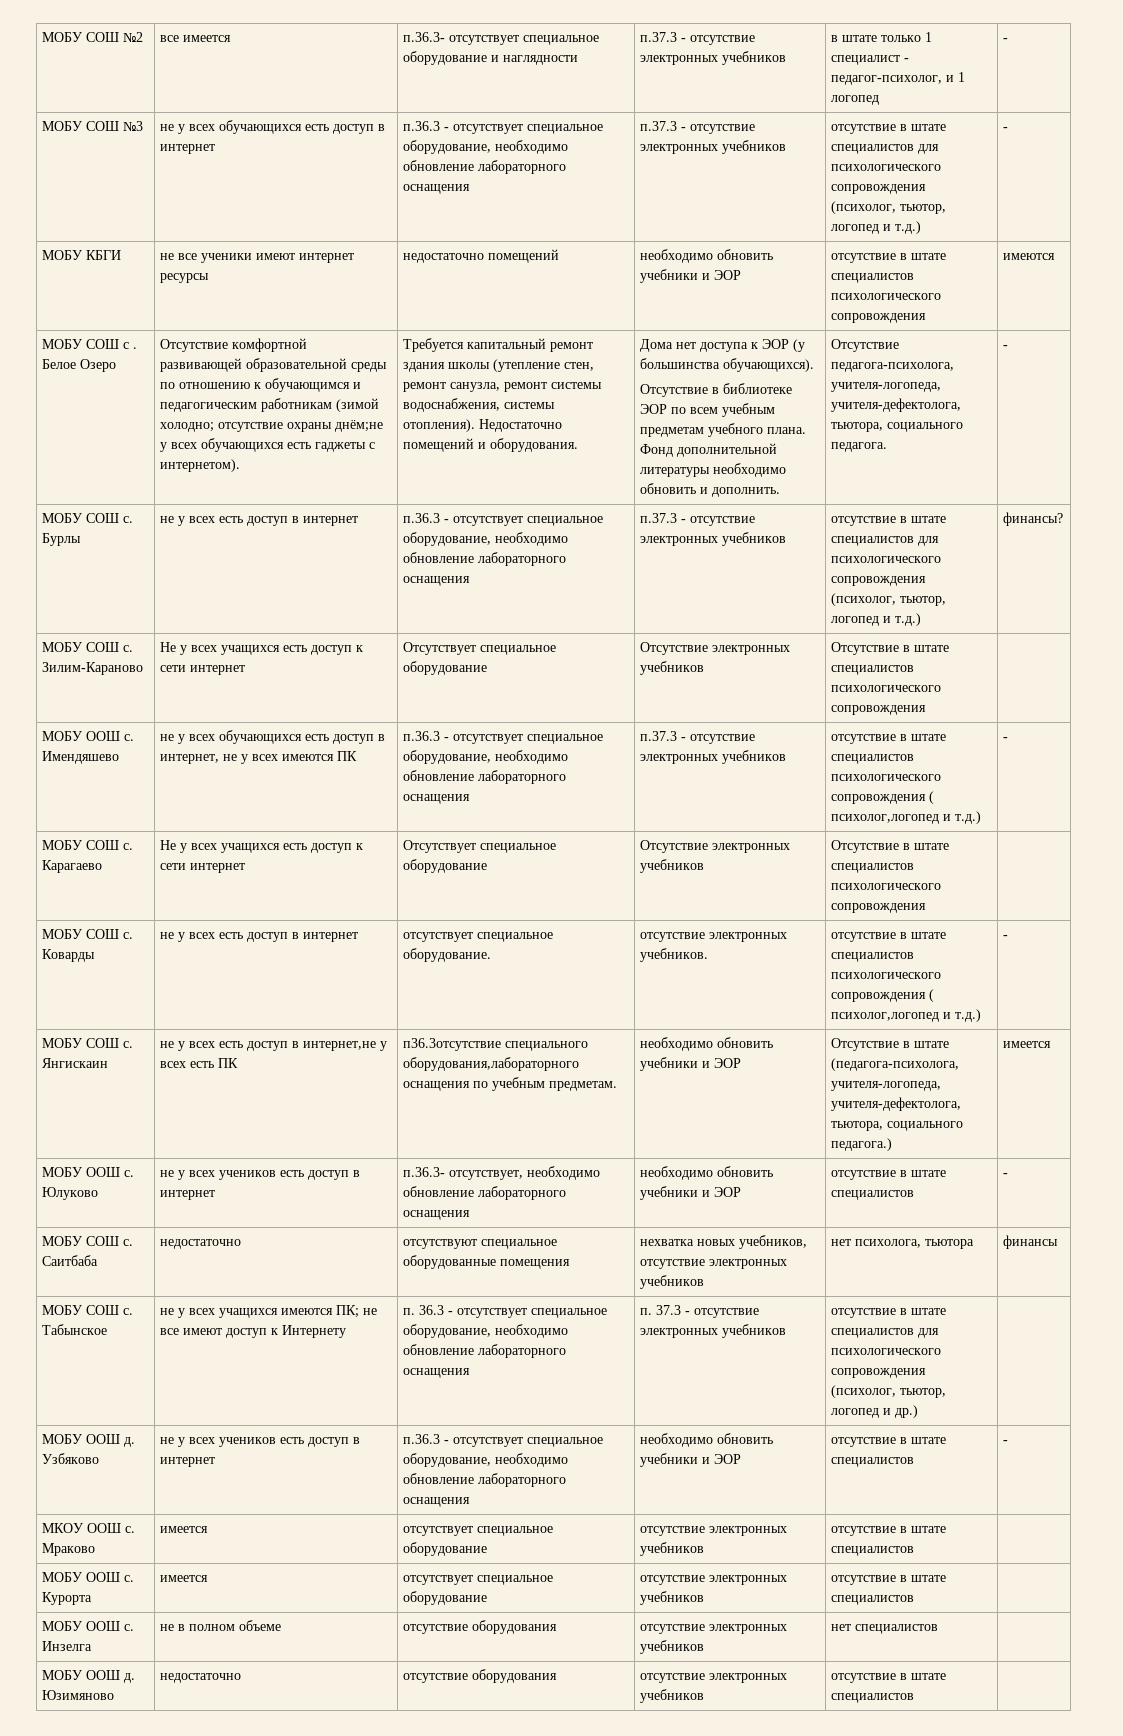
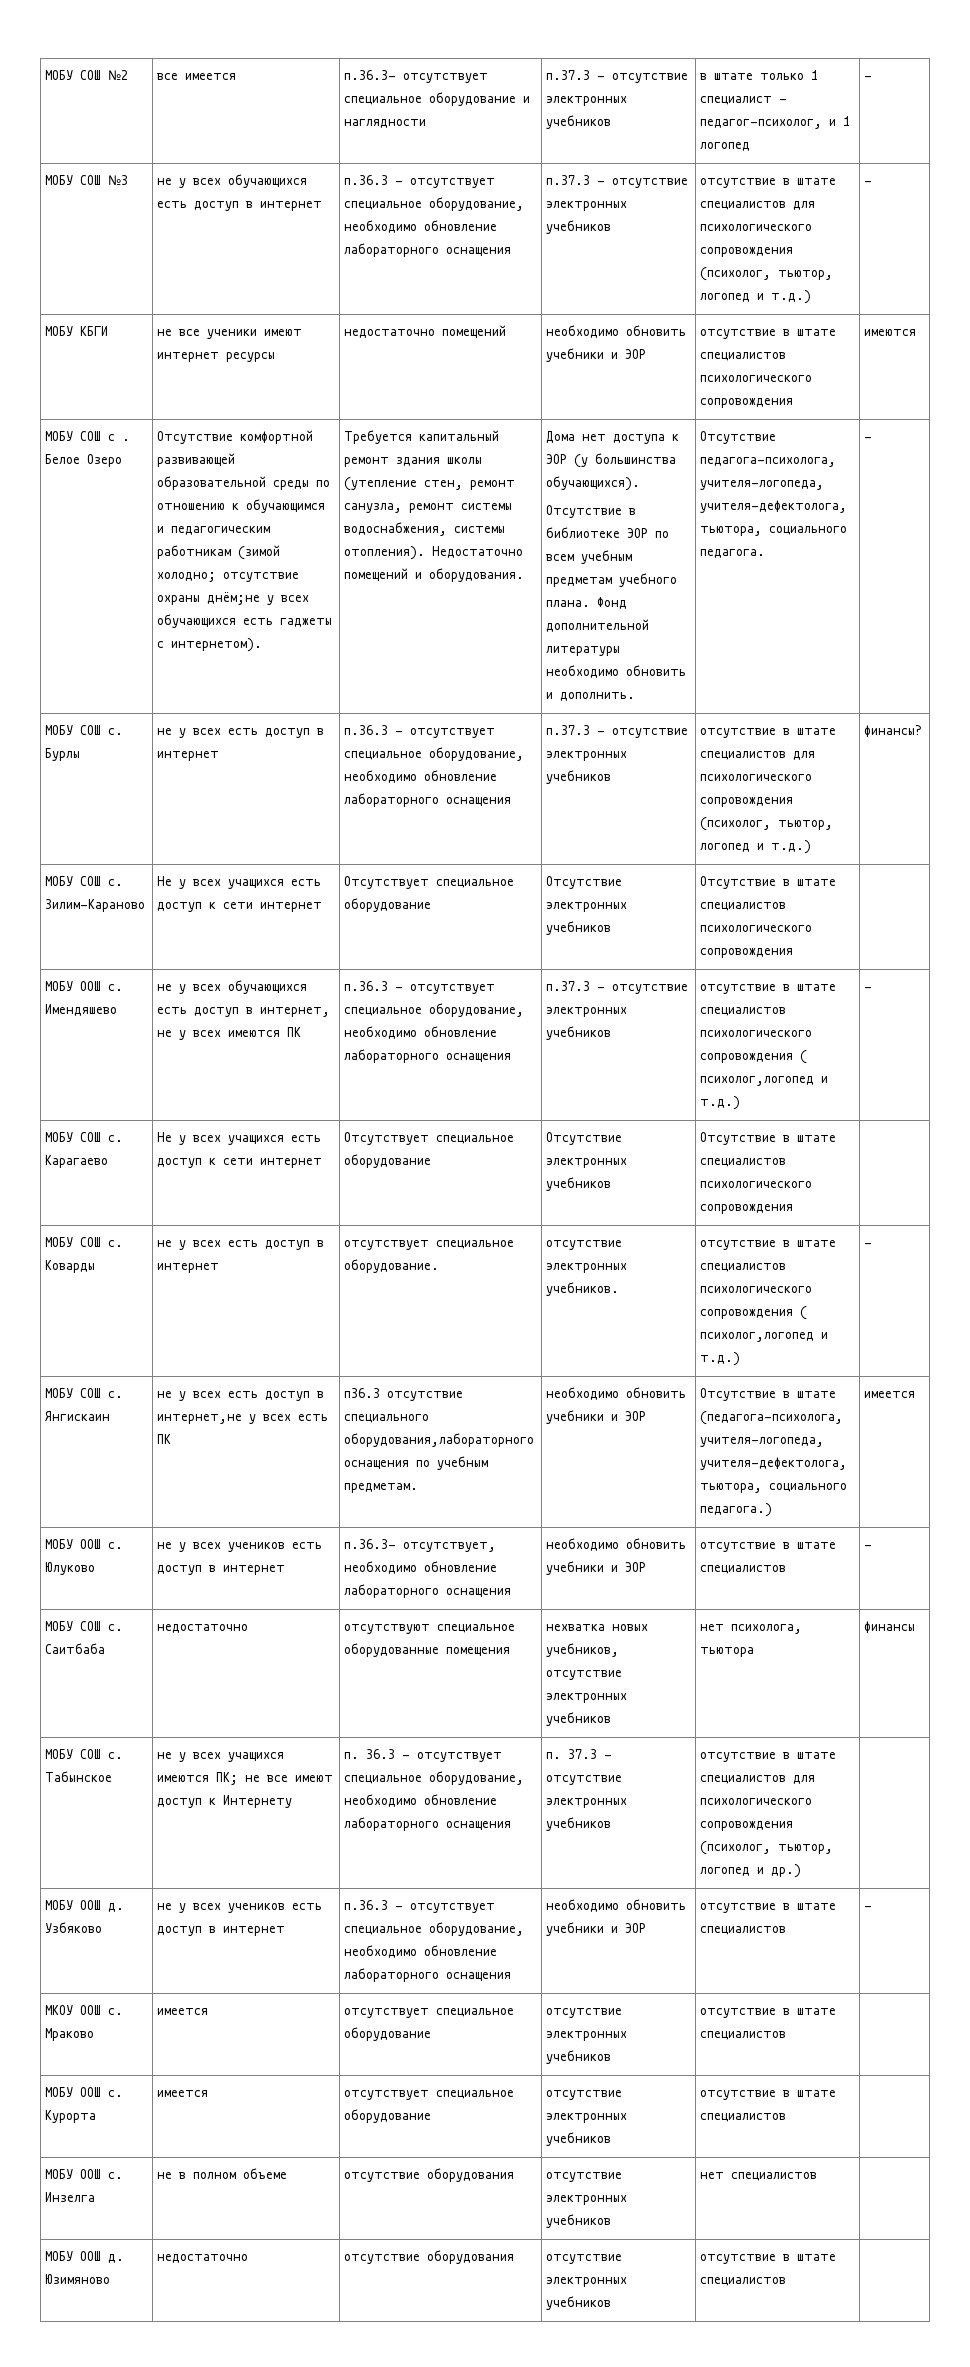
- МОБУ СОШ с. Янгискаин | не у всех есть доступ в интернет,не у всех есть ПК | п36.3отсутствие специального оборудования,лабораторного оснащения по учебным предметам. | необходимо обновить учебники и ЭОР | Отсутствие в штате (педагога-психолога, учителя-логопеда, учителя-дефектолога, тьютора, социального педагога.) | имеется
+ МОБУ СОШ с. Янгискаин | не у всех есть доступ в интернет,не у всех есть ПК | п36.3 отсутствие специального оборудования,лабораторного оснащения по учебным предметам. | необходимо обновить учебники и ЭОР | Отсутствие в штате (педагога-психолога, учителя-логопеда, учителя-дефектолога, тьютора, социального педагога.) | имеется

